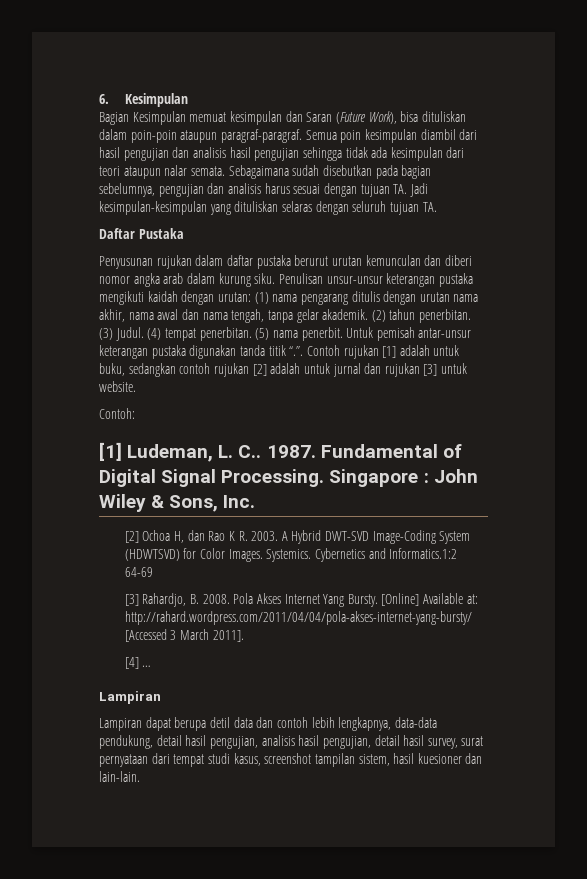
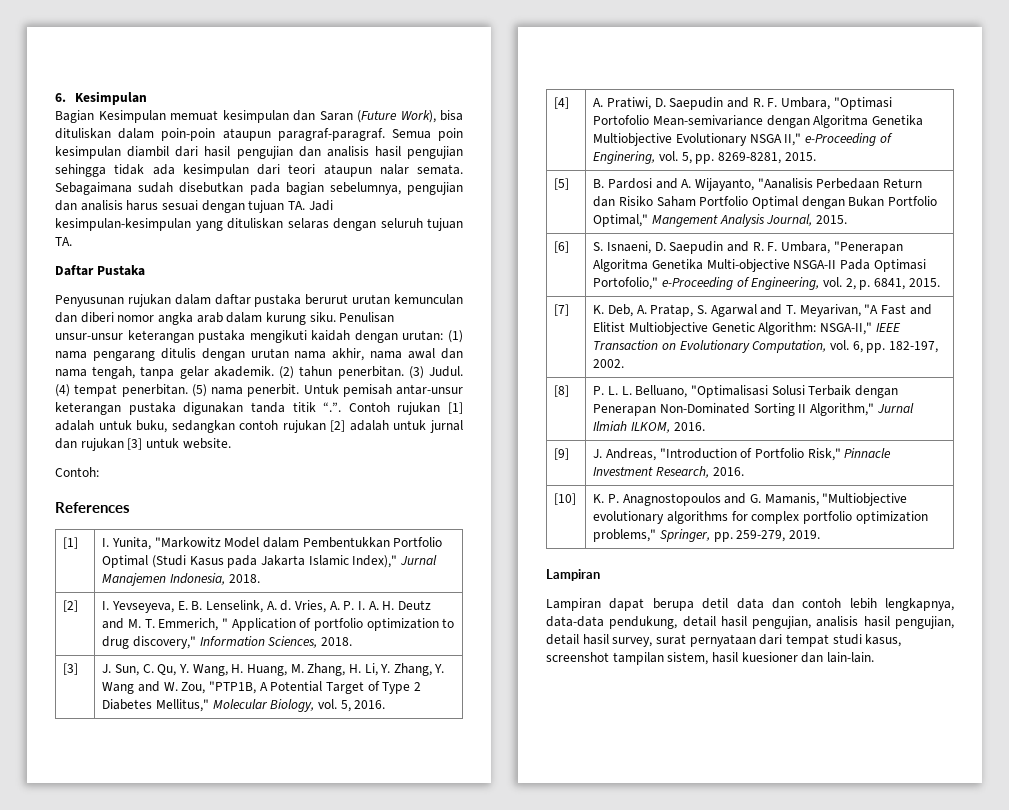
- [1] Ludeman, L. C.. 1987. Fundamental of Digital Signal Processing. Singapore : John Wiley & Sons, Inc.
- [2] Ochoa H, dan Rao K R. 2003. A Hybrid DWT-SVD Image-Coding System (HDWTSVD) for Color Images. Systemics. Cybernetics and Informatics.1:2 64-69
- [3] Rahardjo, B. 2008. Pola Akses Internet Yang Bursty. [Online] Available at: http://rahard.wordpress.com/2011/04/04/pola-akses-internet-yang-bursty/ [Accessed 3 March 2011].
- [4] …
+ References
+ [1] | I. Yunita, "Markowitz Model dalam Pembentukkan Portfolio Optimal (Studi Kasus pada Jakarta Islamic Index)," Jurnal Manajemen Indonesia, 2018.
+ [2] | I. Yevseyeva, E. B. Lenselink, A. d. Vries, A. P. I. A. H. Deutz and M. T. Emmerich, " Application of portfolio optimization to drug discovery," Information Sciences, 2018.
+ [3] | J. Sun, C. Qu, Y. Wang, H. Huang, M. Zhang, H. Li, Y. Zhang, Y. Wang and W. Zou, "PTP1B, A Potential Target of Type 2 Diabetes Mellitus," Molecular Biology, vol. 5, 2016.
+ [4] | A. Pratiwi, D. Saepudin and R. F. Umbara, "Optimasi Portofolio Mean-semivariance dengan Algoritma Genetika Multiobjective Evolutionary NSGA II," e-Proceeding of Enginering, vol. 5, pp. 8269-8281, 2015.
+ [5] | B. Pardosi and A. Wijayanto, "Aanalisis Perbedaan Return dan Risiko Saham Portfolio Optimal dengan Bukan Portfolio Optimal," Mangement Analysis Journal, 2015.
+ [6] | S. Isnaeni, D. Saepudin and R. F. Umbara, "Penerapan Algoritma Genetika Multi-objective NSGA-II Pada Optimasi Portofolio," e-Proceeding of Engineering, vol. 2, p. 6841, 2015.
+ [7] | K. Deb, A. Pratap, S. Agarwal and T. Meyarivan, "A Fast and Elitist Multiobjective Genetic Algorithm: NSGA-II," IEEE Transaction on Evolutionary Computation, vol. 6, pp. 182-197, 2002.
+ [8] | P. L. L. Belluano, "Optimalisasi Solusi Terbaik dengan Penerapan Non-Dominated Sorting II Algorithm," Jurnal Ilmiah ILKOM, 2016.
+ [9] | J. Andreas, "Introduction of Portfolio Risk," Pinnacle Investment Research, 2016.
+ [10] | K. P. Anagnostopoulos and G. Mamanis, "Multiobjective evolutionary algorithms for complex portfolio optimization problems," Springer, pp. 259-279, 2019.

